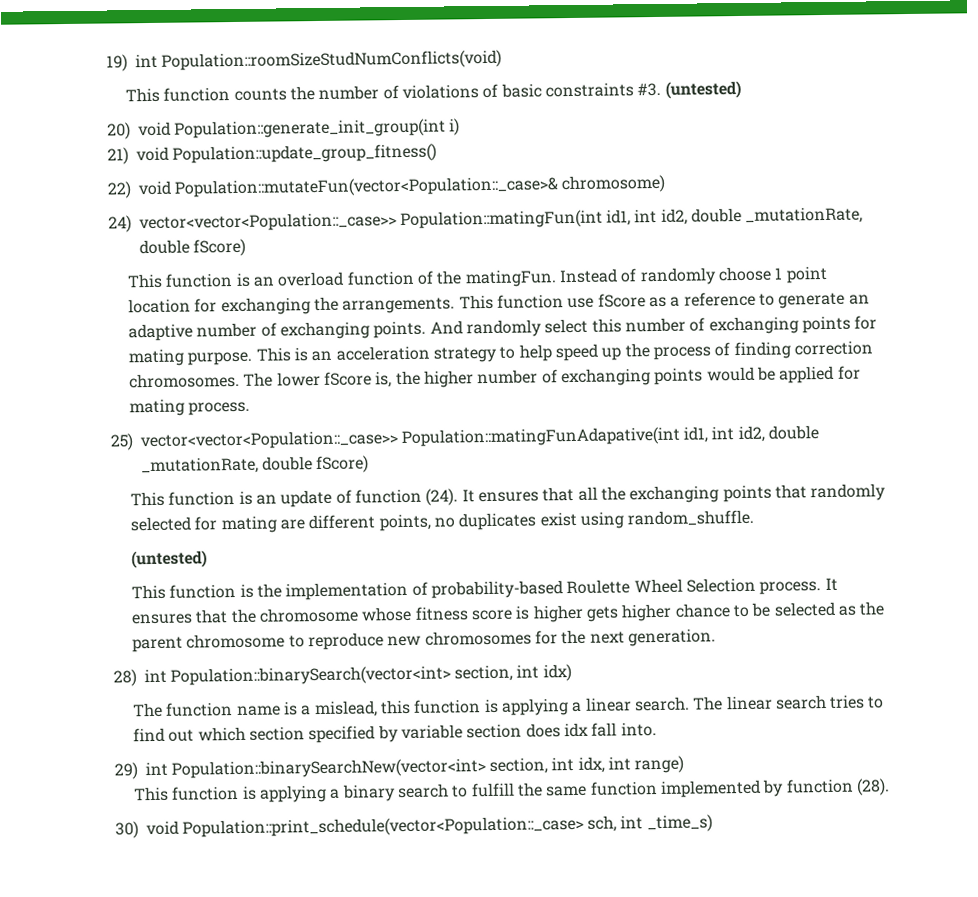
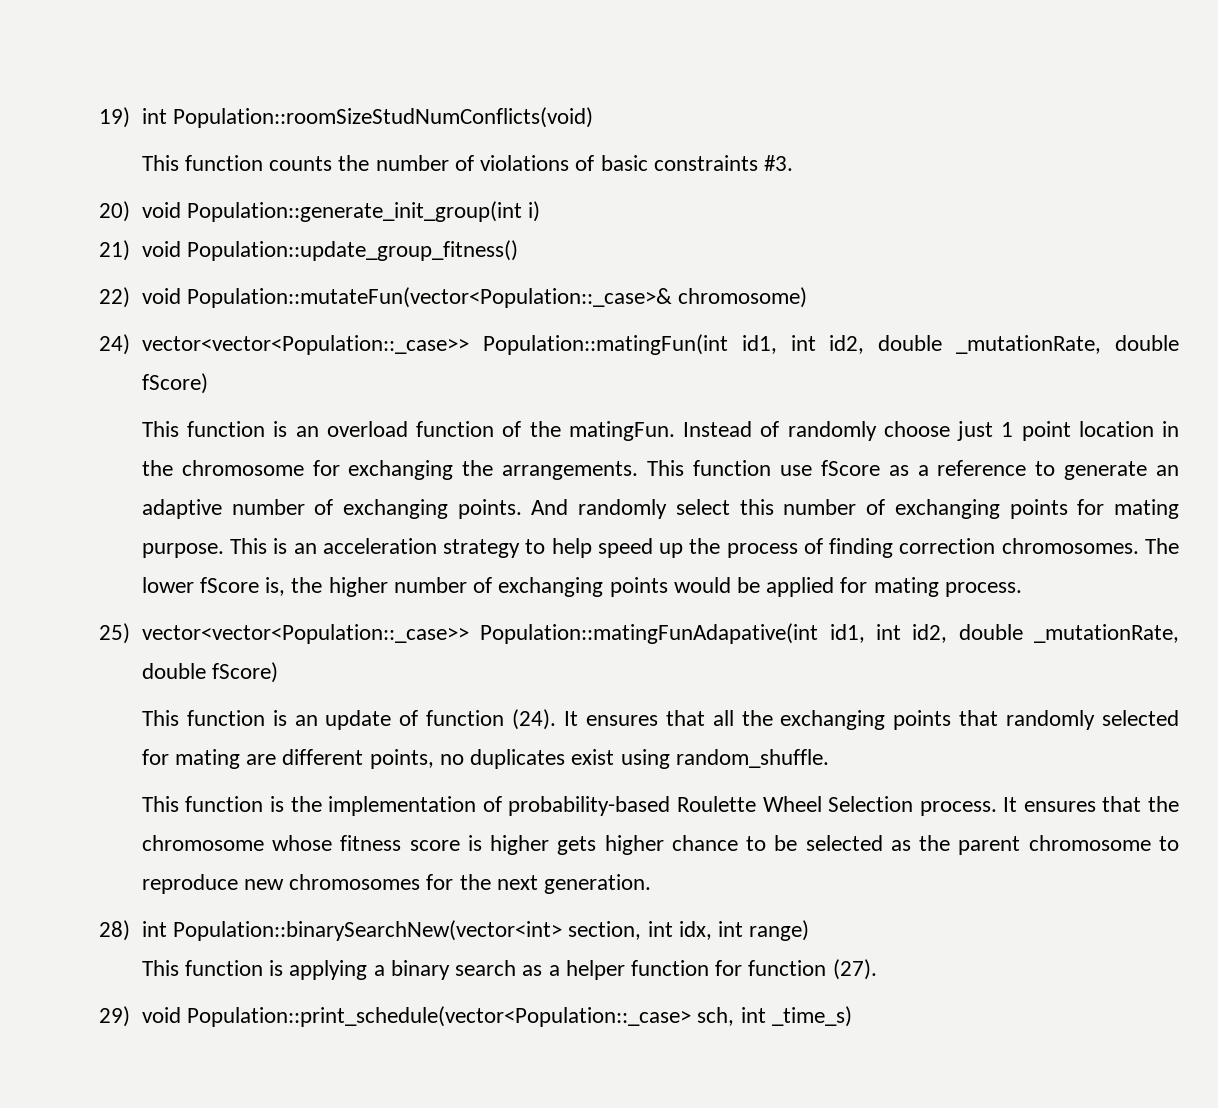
- This function counts the number of violations of basic constraints #3. (untested)
+ This function counts the number of violations of basic constraints #3.
- Instead of randomly choose 1 point location for exchanging the arrangements.
+ Instead of randomly choose just 1 point location in the chromosome for exchanging the arrangements.
  It ensures that all the exchanging points that randomly selected for mating are different points, no duplicates exist using random_shuffle.
- (untested)
- 28) int Population::binarySearch(vector<int> section, int idx)
- The function name is a mislead, this function is applying a linear search. The linear search tries to find out which section specified by variable section does idx fall into.
- 29) int Population::binarySearchNew(vector<int> section, int idx, int range)
+ 28) int Population::binarySearchNew(vector<int> section, int idx, int range)
- This function is applying a binary search to fulfill the same function implemented by function (28).
- 30) void Population::print_schedule(vector<Population::_case> sch, int _time_s)
+ This function is applying a binary search as a helper function for function (27).
+ 29) void Population::print_schedule(vector<Population::_case> sch, int _time_s)

